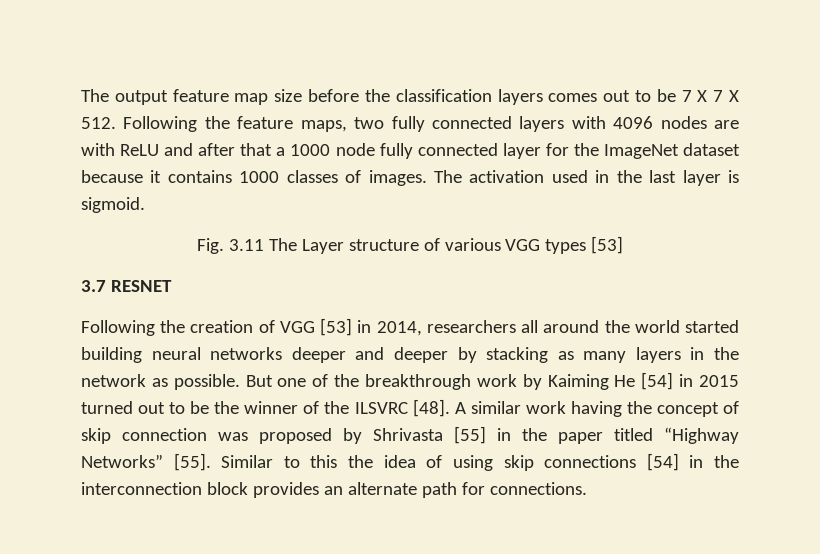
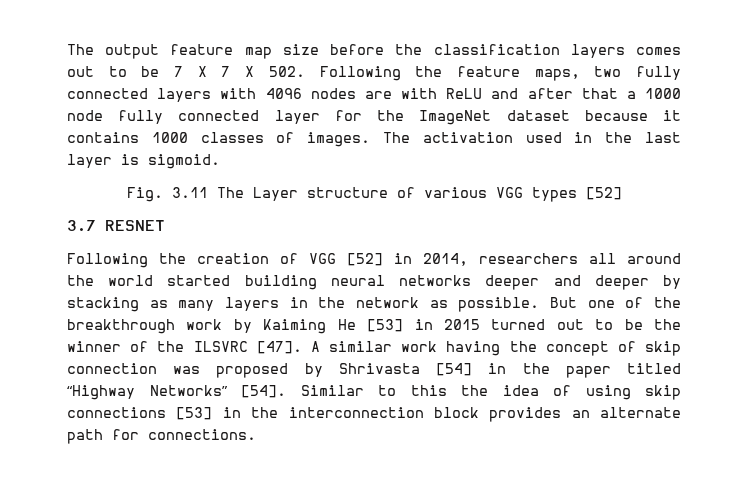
- The output feature map size before the classification layers comes out to be 7 X 7 X 512. Following the feature maps, two fully connected layers with 4096 nodes are with ReLU and after that a 1000 node fully connected layer for the ImageNet dataset because it contains 1000 classes of images.
+ The output feature map size before the classification layers comes out to be 7 X 7 X 502. Following the feature maps, two fully connected layers with 4096 nodes are with ReLU and after that a 1000 node fully connected layer for the ImageNet dataset because it contains 1000 classes of images.
- Fig. 3.11 The Layer structure of various VGG types [53]
+ Fig. 3.11 The Layer structure of various VGG types [52]
- Following the creation of VGG [53] in 2014, researchers all around the world started building neural networks deeper and deeper by stacking as many layers in the network as possible.
+ Following the creation of VGG [52] in 2014, researchers all around the world started building neural networks deeper and deeper by stacking as many layers in the network as possible.
- But one of the breakthrough work by Kaiming He [54] in 2015 turned out to be the winner of the ILSVRC [48].
+ But one of the breakthrough work by Kaiming He [53] in 2015 turned out to be the winner of the ILSVRC [47].
- A similar work having the concept of skip connection was proposed by Shrivasta [55] in the paper titled “Highway Networks” [55].
+ A similar work having the concept of skip connection was proposed by Shrivasta [54] in the paper titled “Highway Networks” [54].
- Similar to this the idea of using skip connections [54] in the interconnection block provides an alternate path for connections.
+ Similar to this the idea of using skip connections [53] in the interconnection block provides an alternate path for connections.

